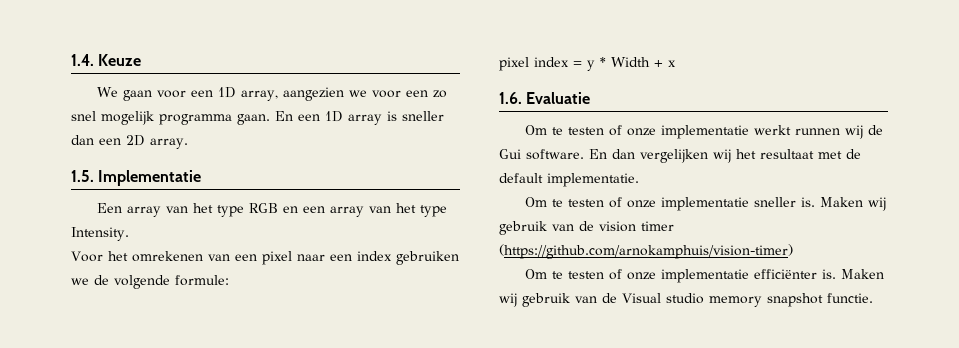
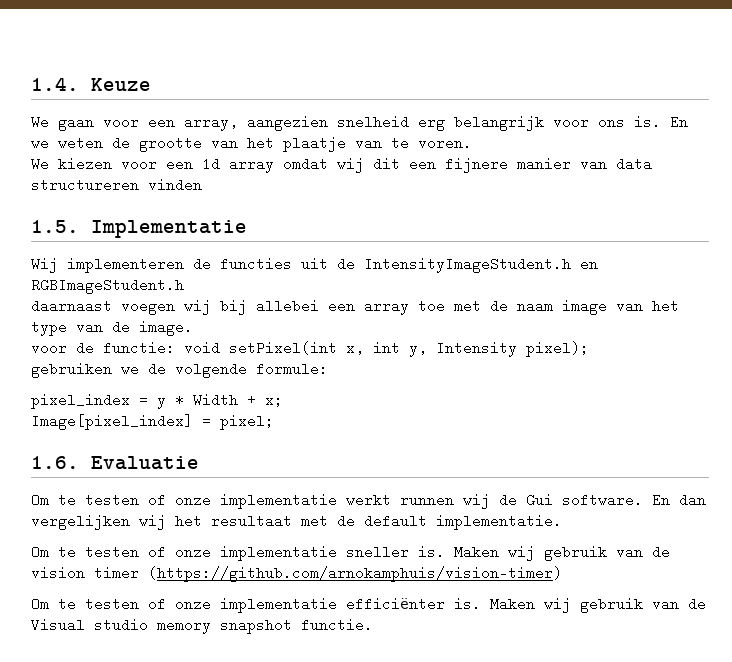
- We gaan voor een 1D array, aangezien we voor een zo snel mogelijk programma gaan. En een 1D array is sneller dan een 2D array.
+ We gaan voor een array, aangezien snelheid erg belangrijk voor ons is. En we weten de grootte van het plaatje van te voren.
+ We kiezen voor een 1d array omdat wij dit een fijnere manier van data structureren vinden
  1.5. Implementatie
- Een array van het type RGB en een array van het type Intensity.
- Voor het omrekenen van een pixel naar een index gebruiken we de volgende formule:
+ Wij implementeren de functies uit de IntensityImageStudent.h en RGBImageStudent.h
+ daarnaast voegen wij bij allebei een array toe met de naam image van het type van de image.
+ voor de functie: void setPixel(int x, int y, Intensity pixel);
+ gebruiken we de volgende formule:
- pixel index = y * Width + x
+ pixel_index = y * Width + x;
+ Image[pixel_index] = pixel;

